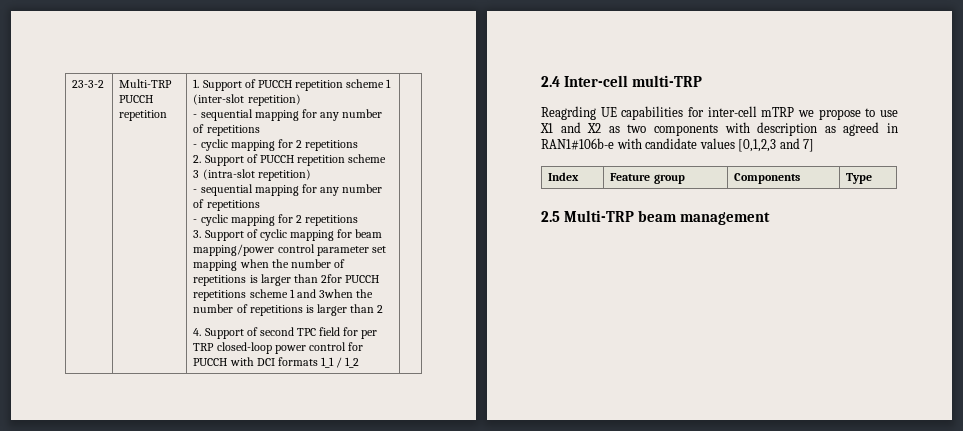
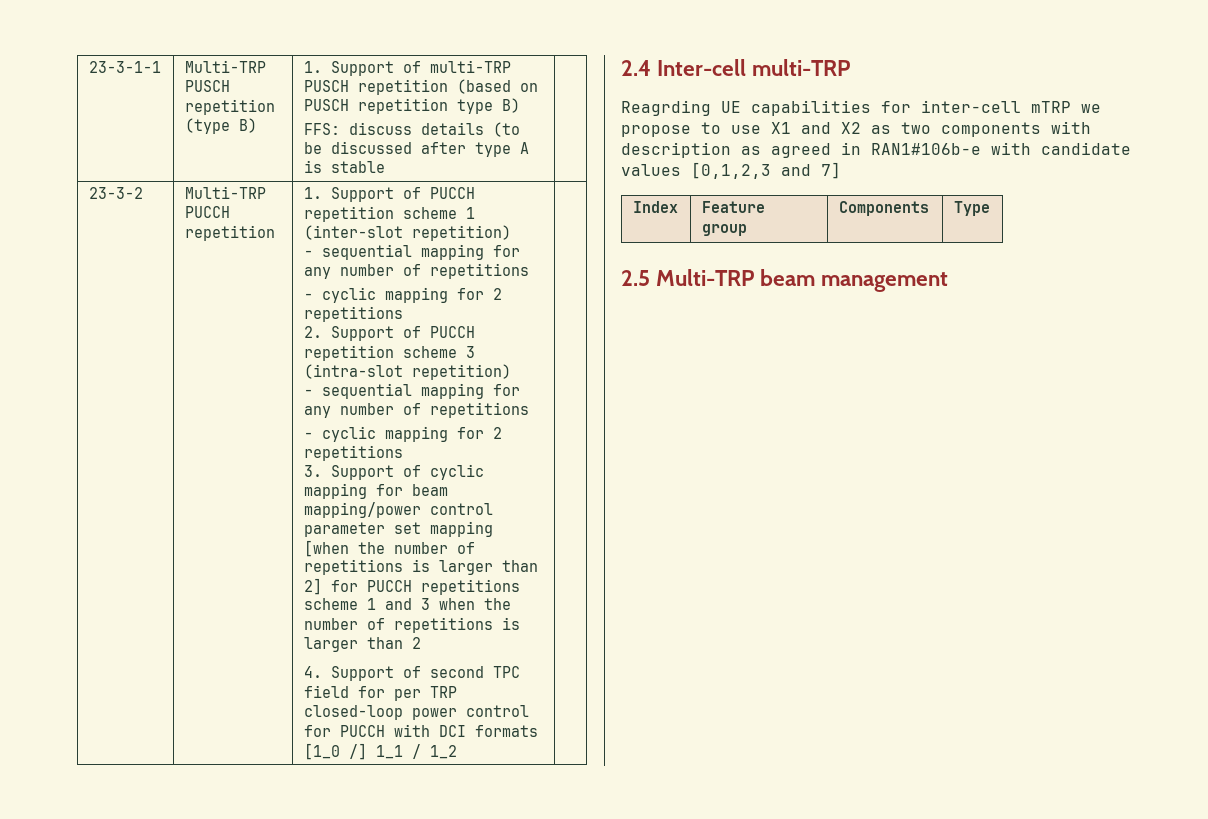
+ 23-3-1-1 | Multi-TRP PUSCH repetition (type B) | 1. Support of multi-TRP PUSCH repetition (based on PUSCH repetition type B)
+ FFS: discuss details (to be discussed after type A is stable
- 3. Support of cyclic mapping for beam mapping/power control parameter set mapping when the number of repetitions is larger than 2for PUCCH repetitions scheme 1 and 3when the number of repetitions is larger than 2
+ 3. Support of cyclic mapping for beam mapping/power control parameter set mapping [when the number of repetitions is larger than 2] for PUCCH repetitions scheme 1 and 3 when the number of repetitions is larger than 2
- 4. Support of second TPC field for per TRP closed-loop power control for PUCCH with DCI formats 1_1 / 1_2
+ 4. Support of second TPC field for per TRP closed-loop power control for PUCCH with DCI formats [1_0 /] 1_1 / 1_2

